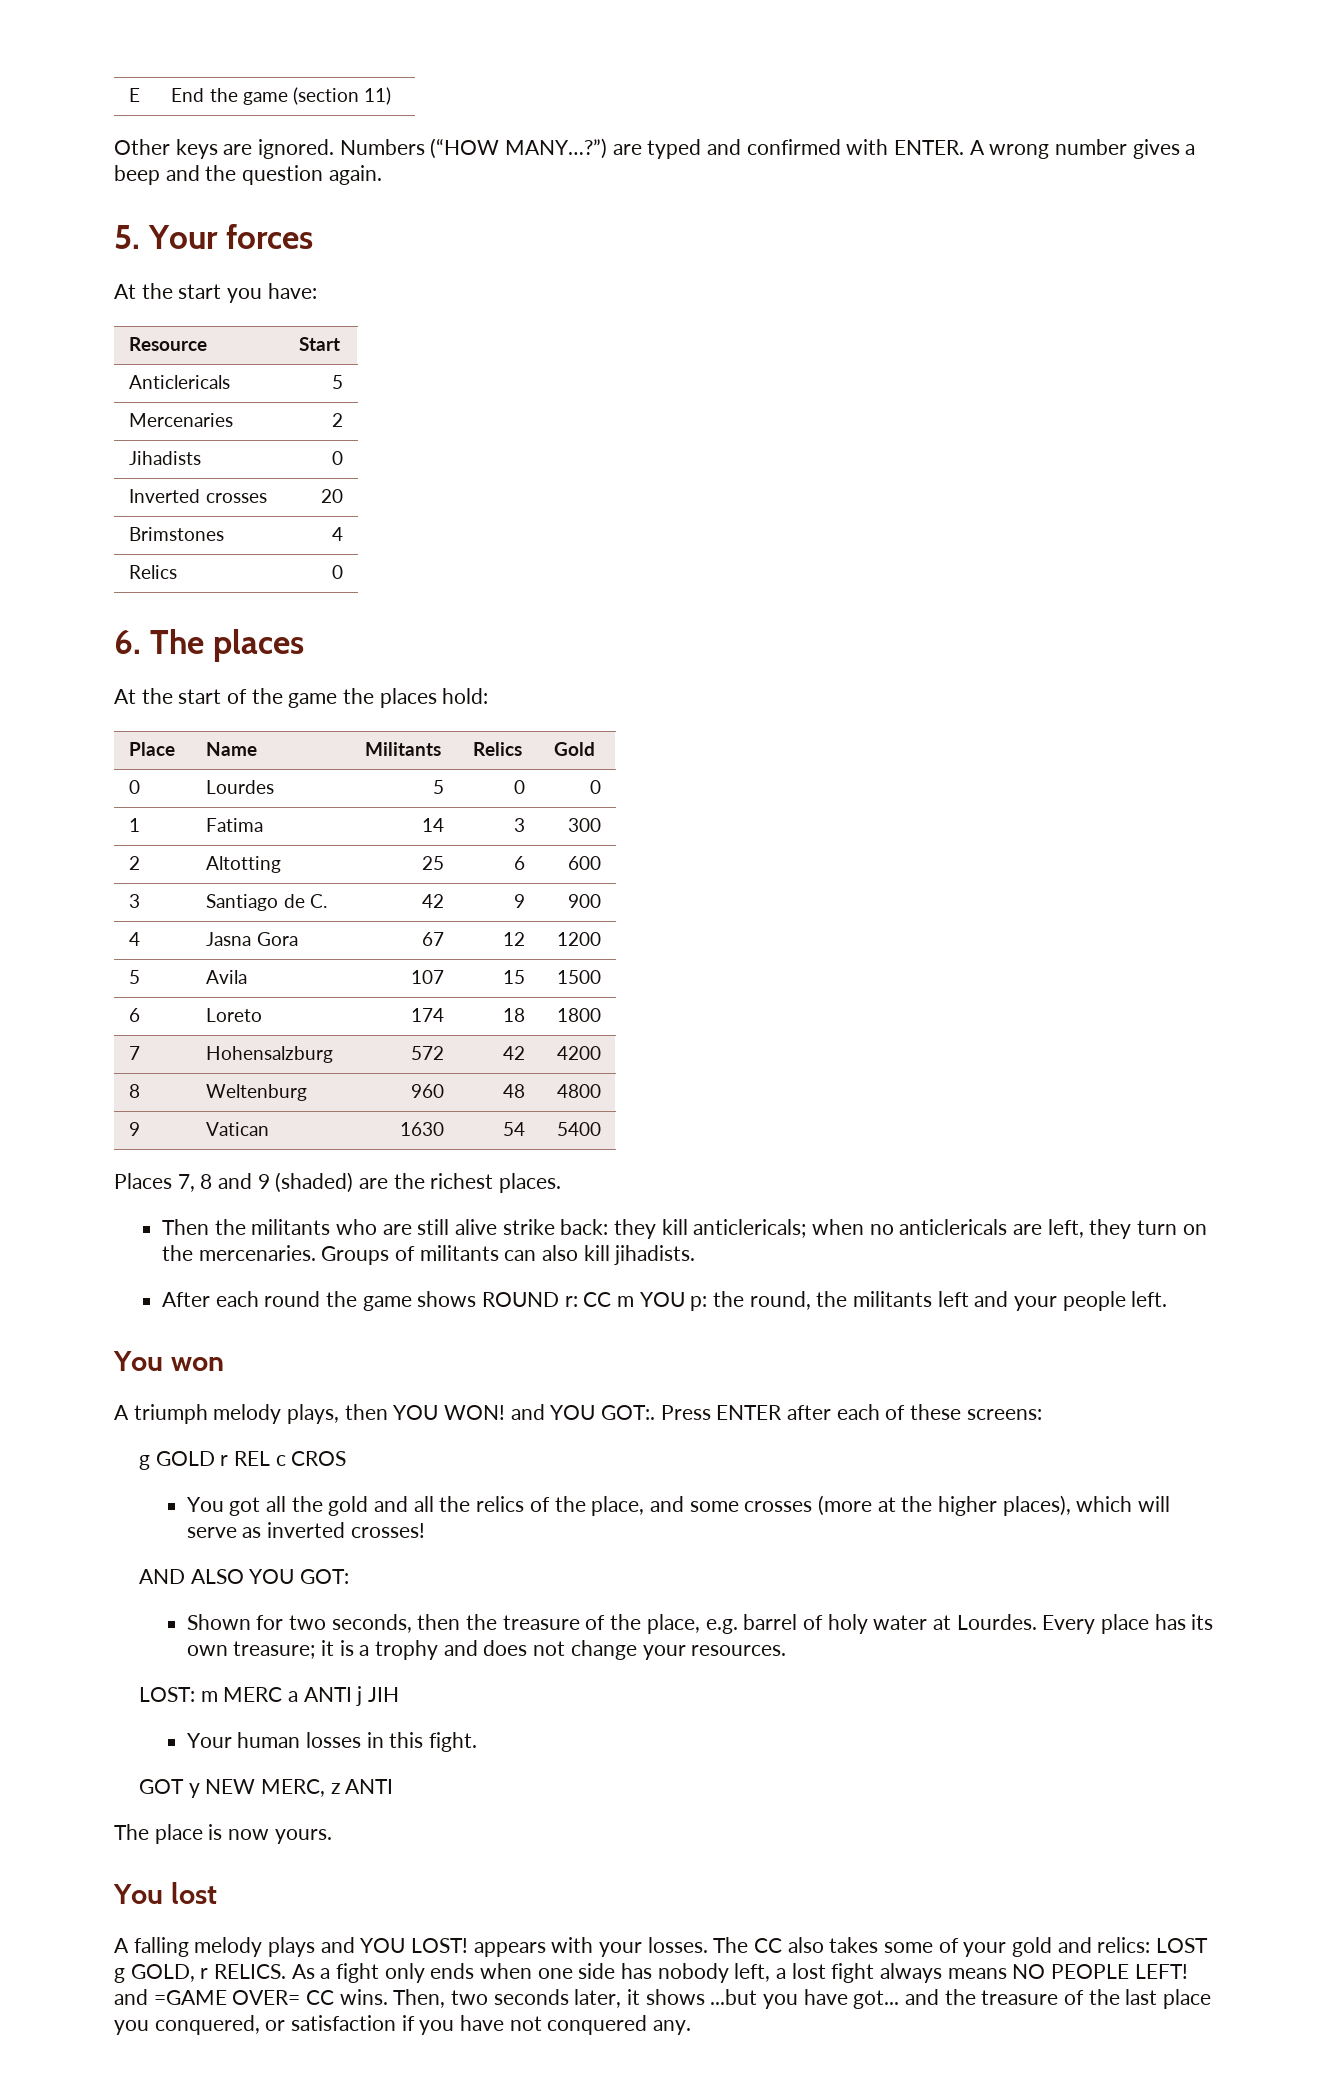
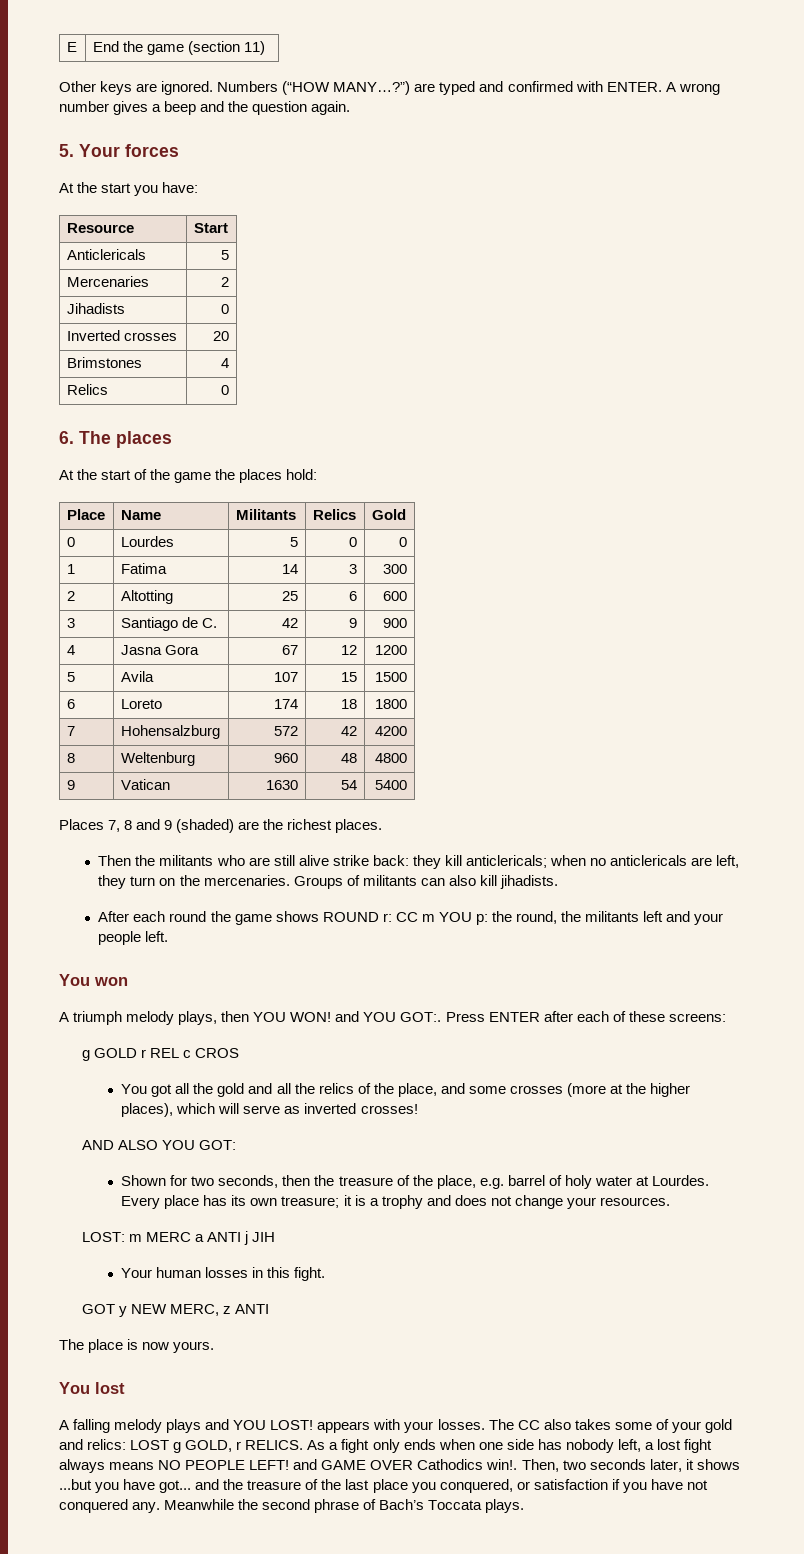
- As a fight only ends when one side has nobody left, a lost fight always means NO PEOPLE LEFT! and =GAME OVER= CC wins.
+ As a fight only ends when one side has nobody left, a lost fight always means NO PEOPLE LEFT! and GAME OVER Cathodics win!.
+ Meanwhile the second phrase of Bach’s Toccata plays.

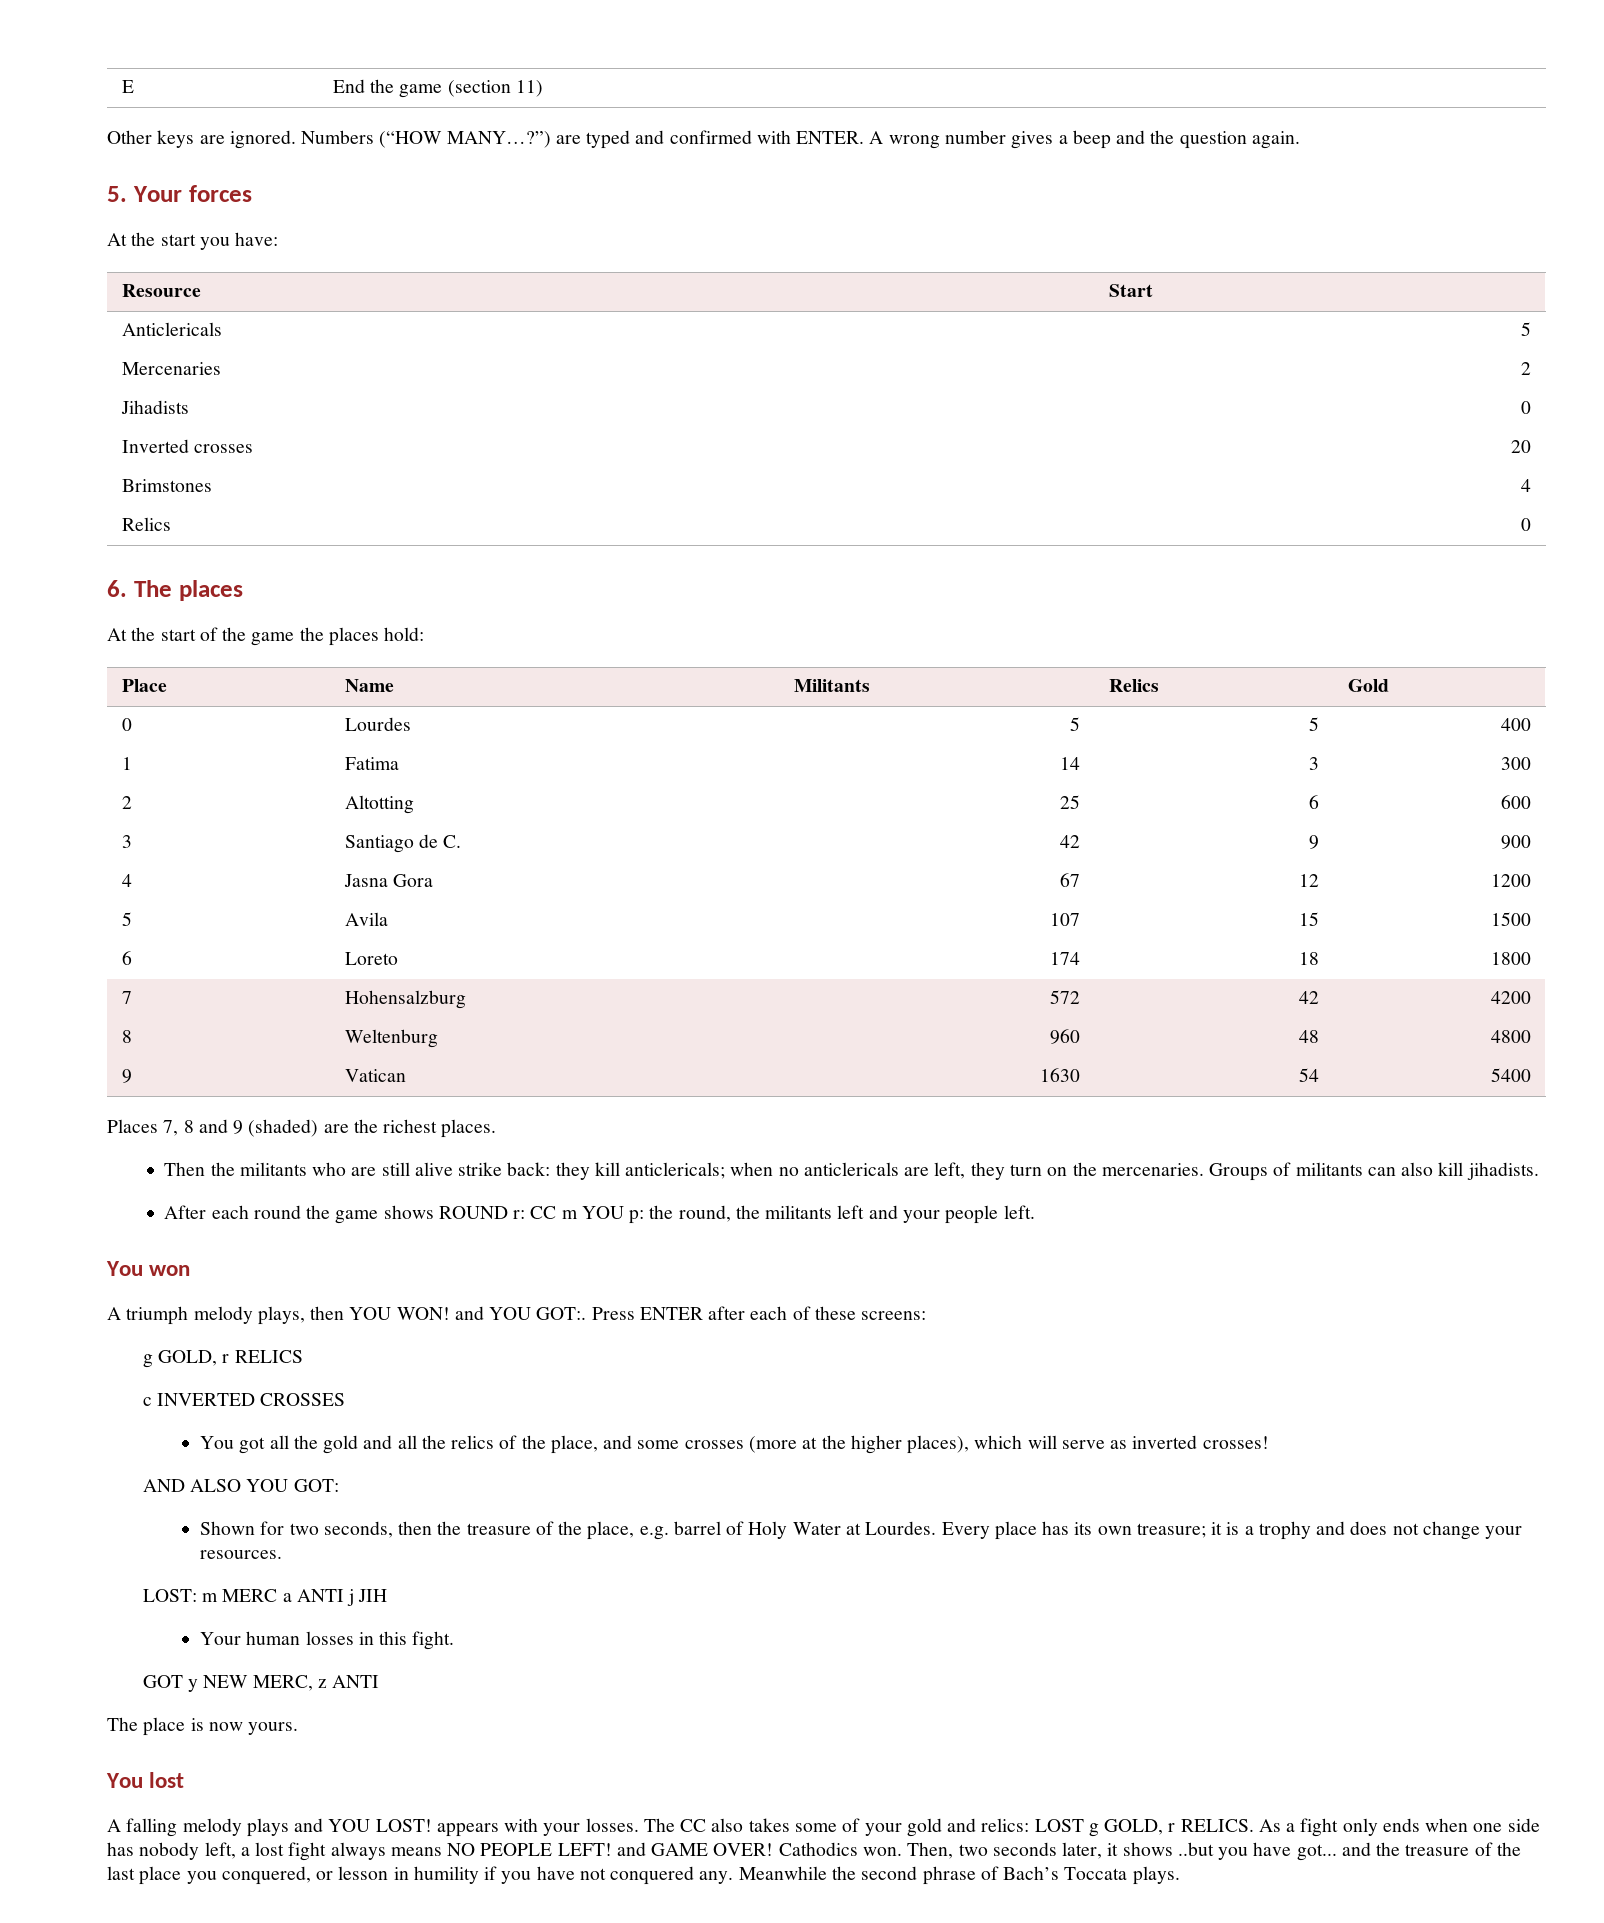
- 0 | Lourdes | 5 | 0 | 0
+ 0 | Lourdes | 5 | 5 | 400
- g GOLD r REL c CROS
+ g GOLD, r RELICS
+ c INVERTED CROSSES
- Shown for two seconds, then the treasure of the place, e.g. barrel of holy water at Lourdes.
+ Shown for two seconds, then the treasure of the place, e.g. barrel of Holy Water at Lourdes.
- As a fight only ends when one side has nobody left, a lost fight always means NO PEOPLE LEFT! and GAME OVER Cathodics win!.
+ As a fight only ends when one side has nobody left, a lost fight always means NO PEOPLE LEFT! and GAME OVER! Cathodics won.
- Then, two seconds later, it shows ...but you have got... and the treasure of the last place you conquered, or satisfaction if you have not conquered any.
+ Then, two seconds later, it shows ..but you have got... and the treasure of the last place you conquered, or lesson in humility if you have not conquered any.

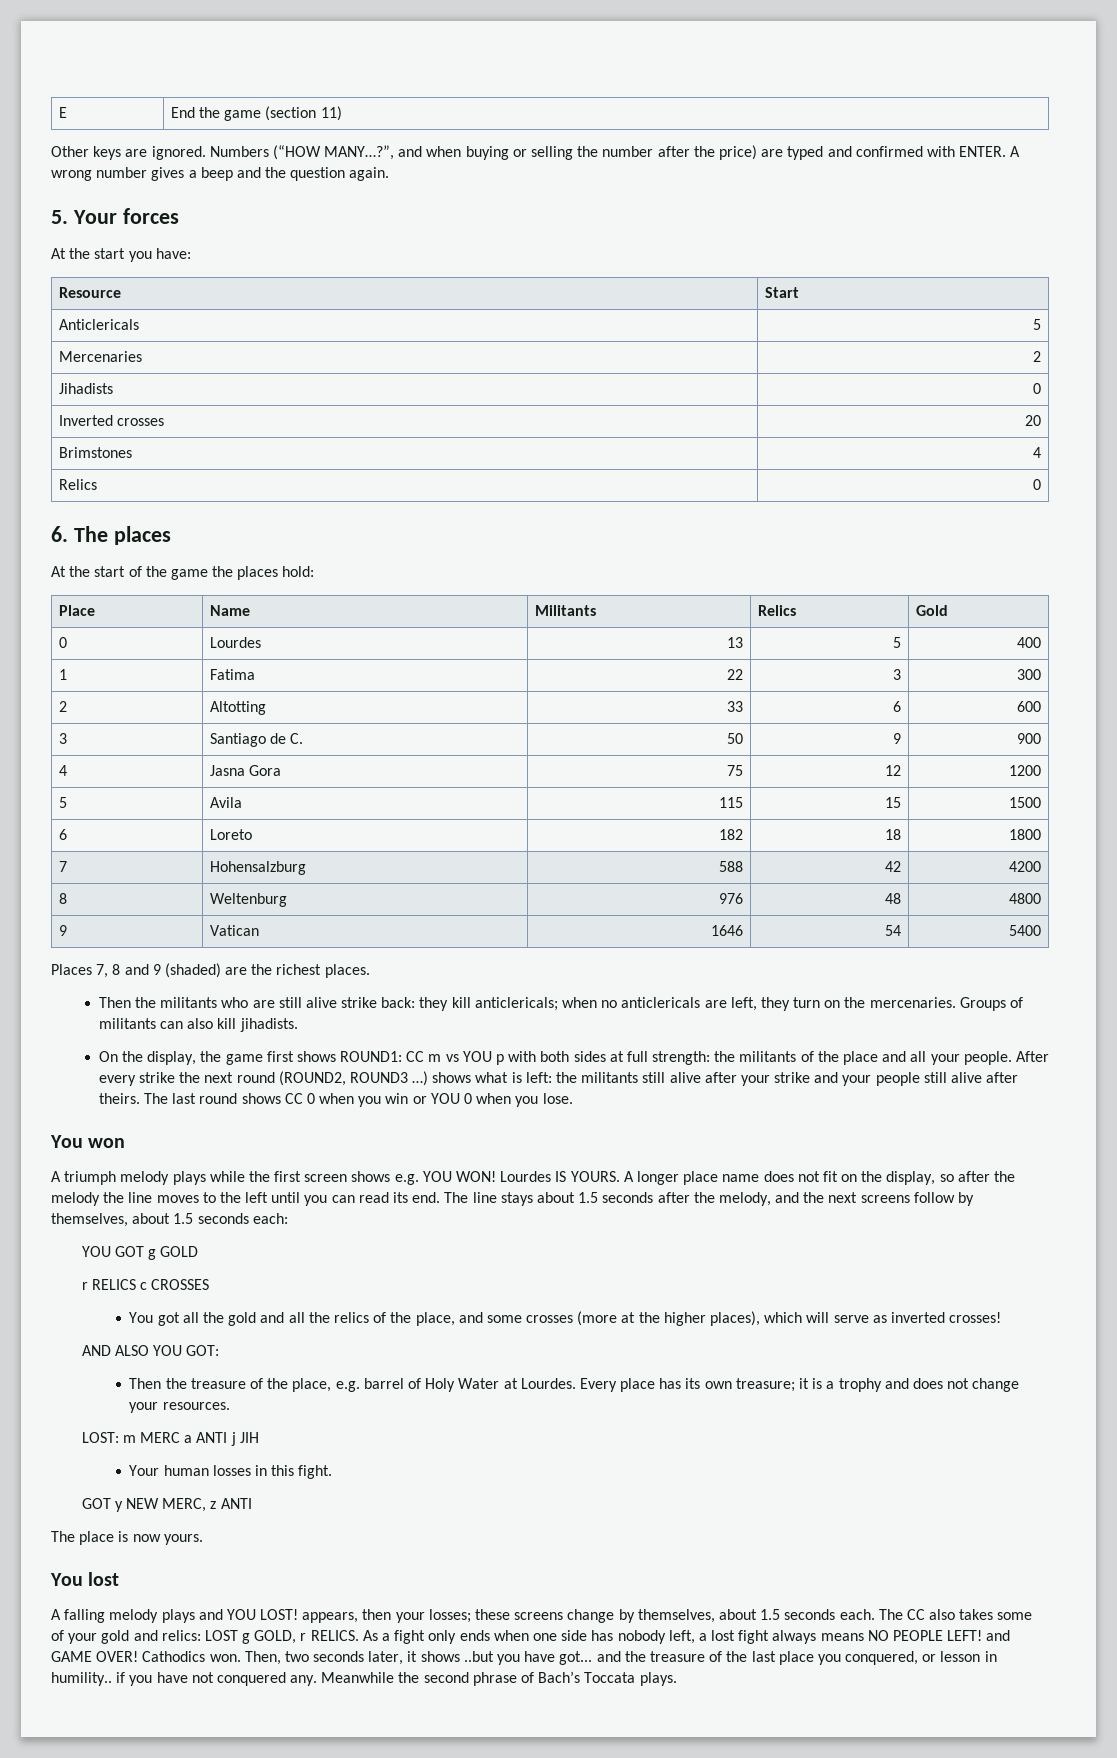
- Numbers (“HOW MANY…?”) are typed and confirmed with ENTER.
+ Numbers (“HOW MANY…?”, and when buying or selling the number after the price) are typed and confirmed with ENTER.
- 0 | Lourdes | 5 | 5 | 400
+ 0 | Lourdes | 13 | 5 | 400
- 1 | Fatima | 14 | 3 | 300
+ 1 | Fatima | 22 | 3 | 300
- 2 | Altotting | 25 | 6 | 600
+ 2 | Altotting | 33 | 6 | 600
- 3 | Santiago de C. | 42 | 9 | 900
+ 3 | Santiago de C. | 50 | 9 | 900
- 4 | Jasna Gora | 67 | 12 | 1200
+ 4 | Jasna Gora | 75 | 12 | 1200
- 5 | Avila | 107 | 15 | 1500
+ 5 | Avila | 115 | 15 | 1500
- 6 | Loreto | 174 | 18 | 1800
+ 6 | Loreto | 182 | 18 | 1800
- 7 | Hohensalzburg | 572 | 42 | 4200
+ 7 | Hohensalzburg | 588 | 42 | 4200
- 8 | Weltenburg | 960 | 48 | 4800
+ 8 | Weltenburg | 976 | 48 | 4800
- 9 | Vatican | 1630 | 54 | 5400
+ 9 | Vatican | 1646 | 54 | 5400
- After each round the game shows ROUND r: CC m YOU p: the round, the militants left and your people left.
+ On the display, the game first shows ROUND1: CC m vs YOU p with both sides at full strength: the militants of the place and all your people. After every strike the next round (ROUND2, ROUND3 …) shows what is left: the militants still alive after your strike and your people still alive after theirs. The last round shows CC 0 when you win or YOU 0 when you lose.
- A triumph melody plays, then YOU WON! and YOU GOT:. Press ENTER after each of these screens:
- g GOLD, r RELICS
- c INVERTED CROSSES
+ A triumph melody plays while the first screen shows e.g. YOU WON! Lourdes IS YOURS. A longer place name does not fit on the display, so after the melody the line moves to the left until you can read its end. The line stays about 1.5 seconds after the melody, and the next screens follow by themselves, about 1.5 seconds each:
+ YOU GOT g GOLD
+ r RELICS c CROSSES
- Shown for two seconds, then the treasure of the place, e.g. barrel of Holy Water at Lourdes.
+ Then the treasure of the place, e.g. barrel of Holy Water at Lourdes.
- A falling melody plays and YOU LOST! appears with your losses.
+ A falling melody plays and YOU LOST! appears, then your losses; these screens change by themselves, about 1.5 seconds each.
- Then, two seconds later, it shows ..but you have got... and the treasure of the last place you conquered, or lesson in humility if you have not conquered any.
+ Then, two seconds later, it shows ..but you have got... and the treasure of the last place you conquered, or lesson in humility.. if you have not conquered any.

